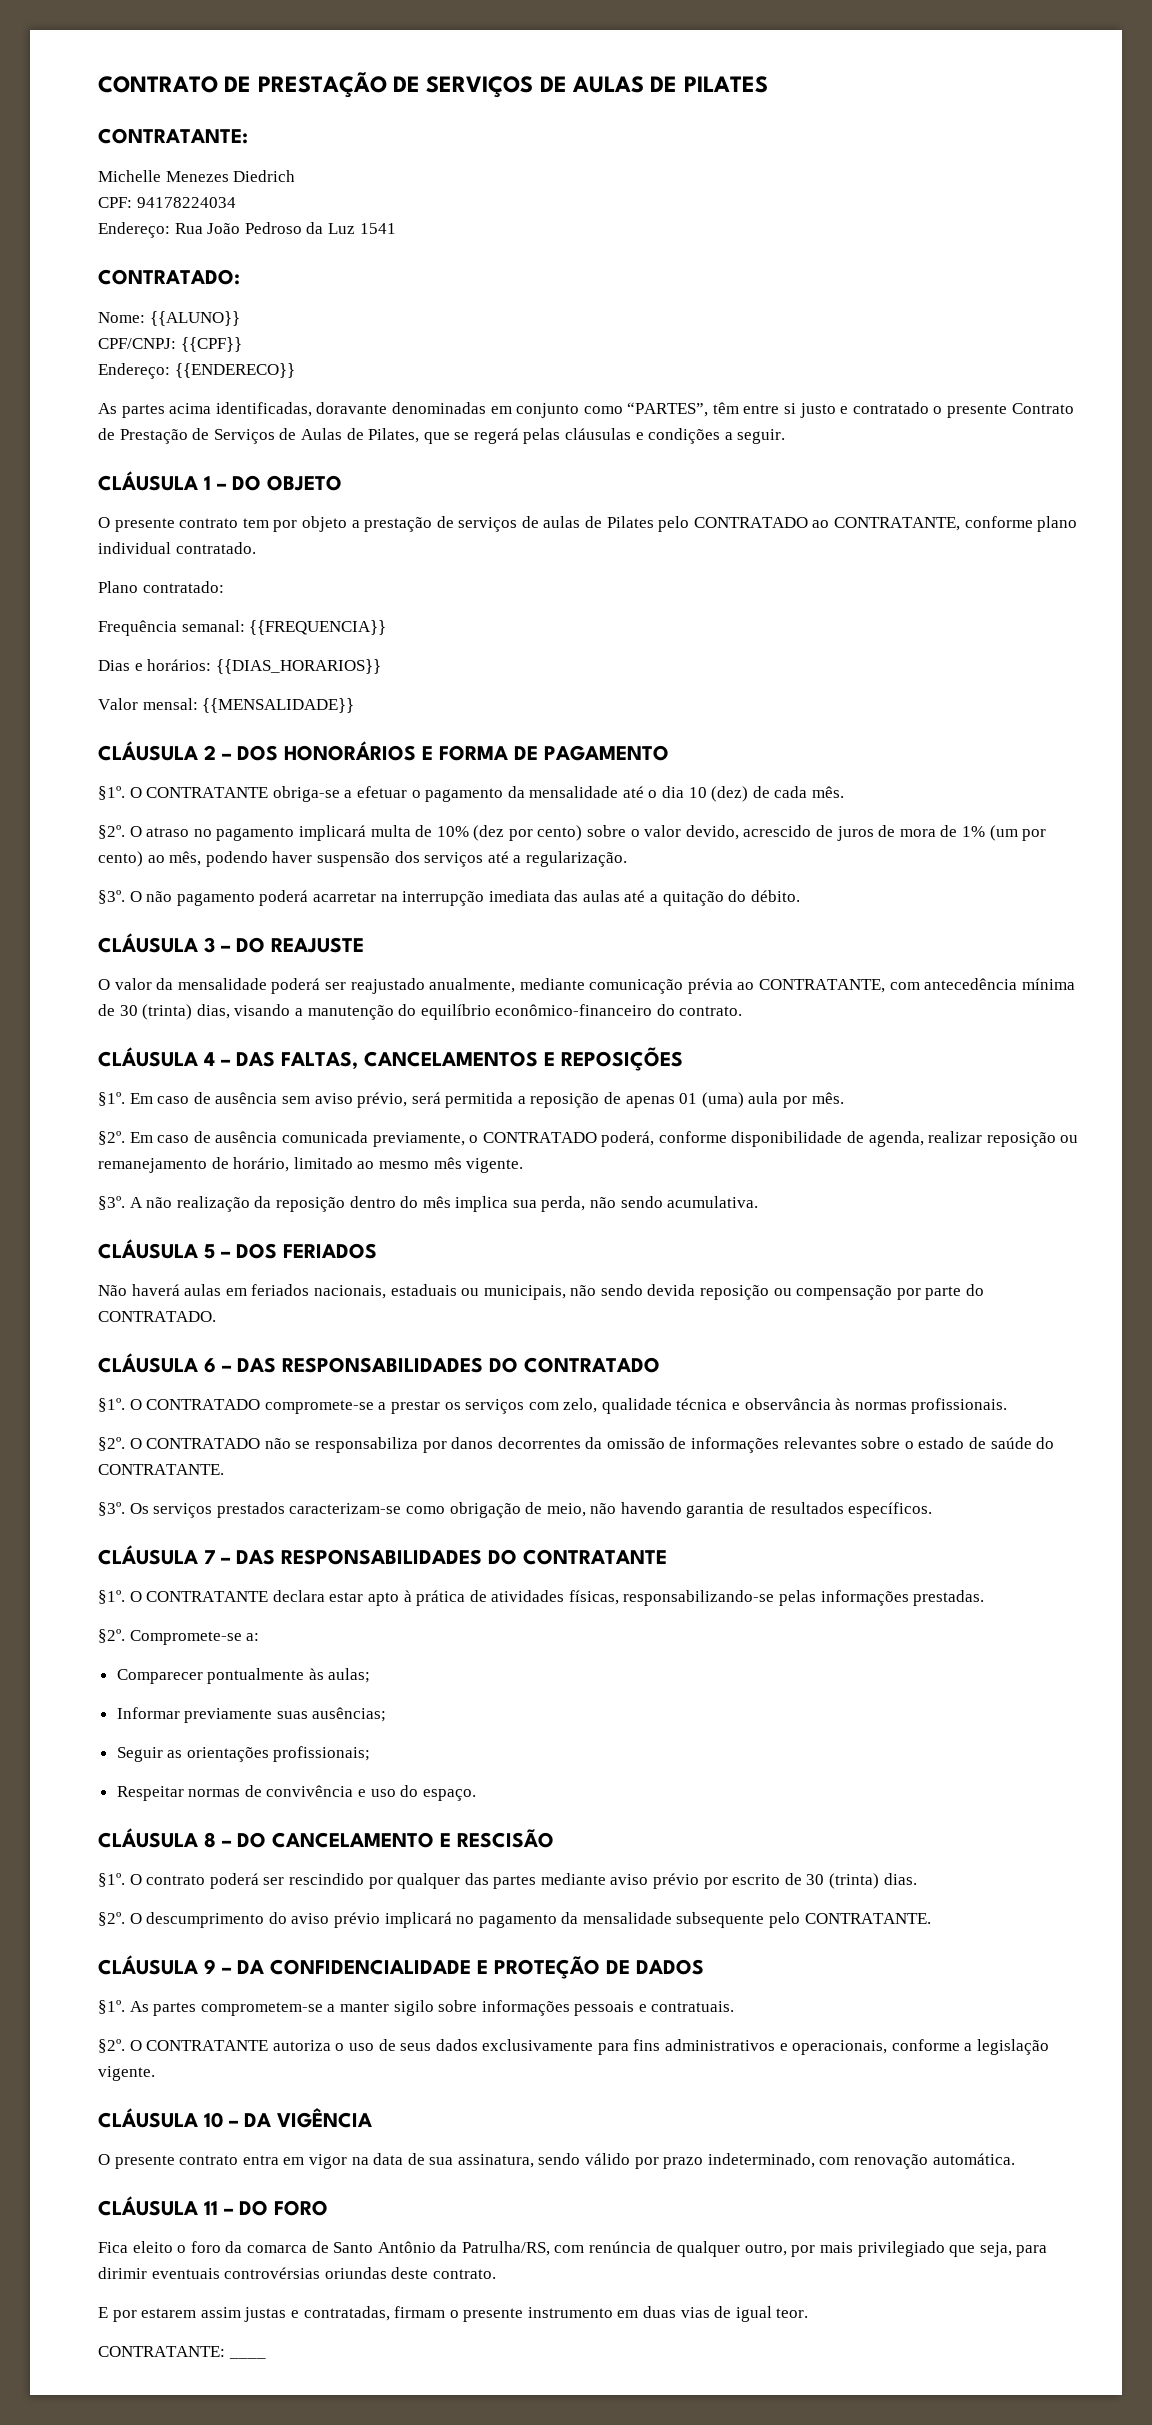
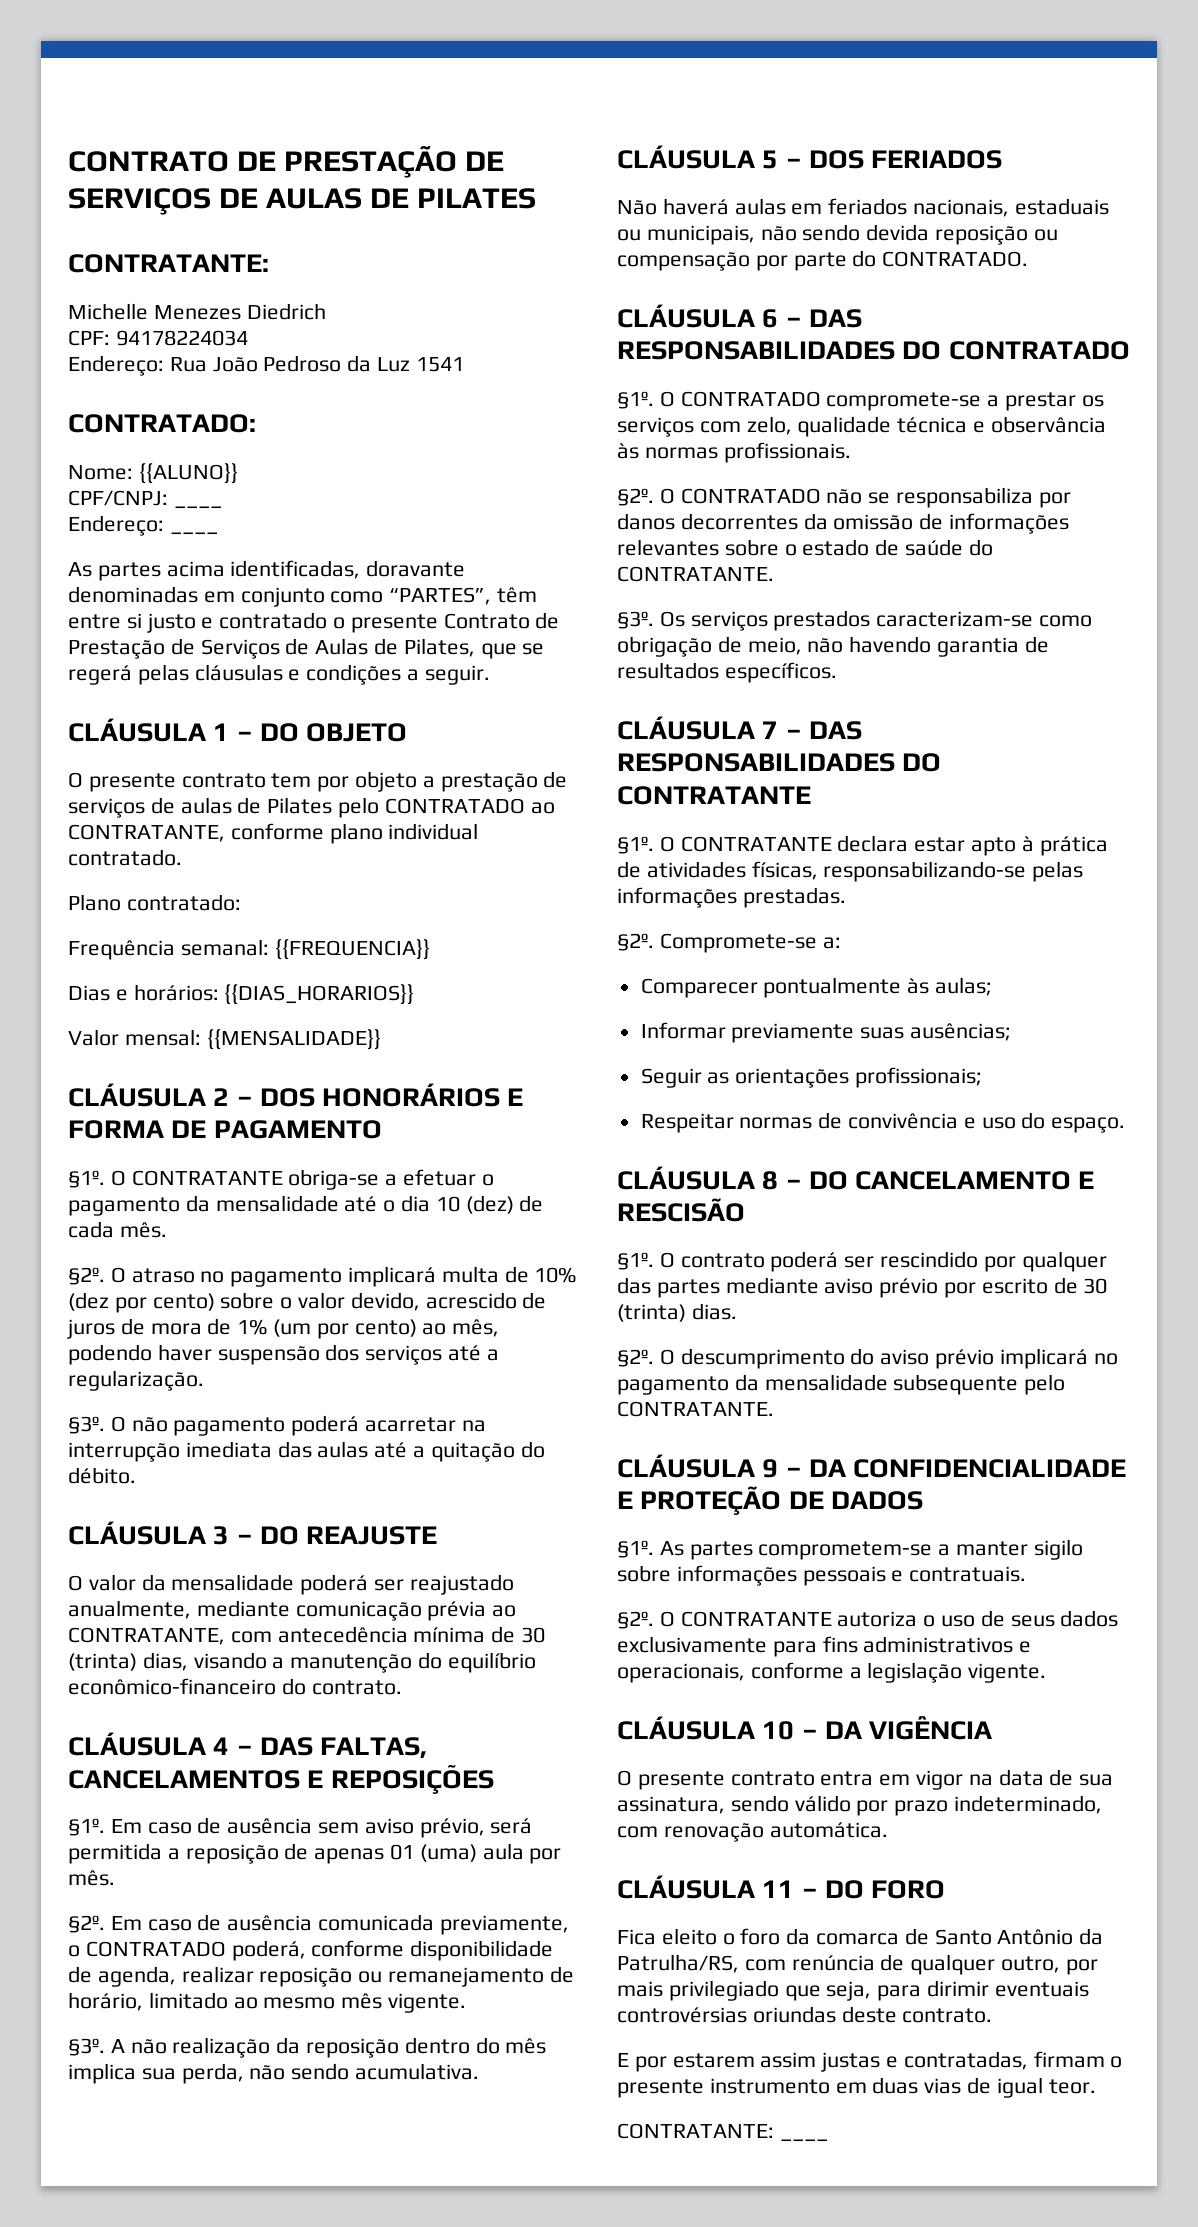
- CPF/CNPJ: {{CPF}}
- Endereço: {{ENDERECO}}
+ CPF/CNPJ: ____
+ Endereço: ____

